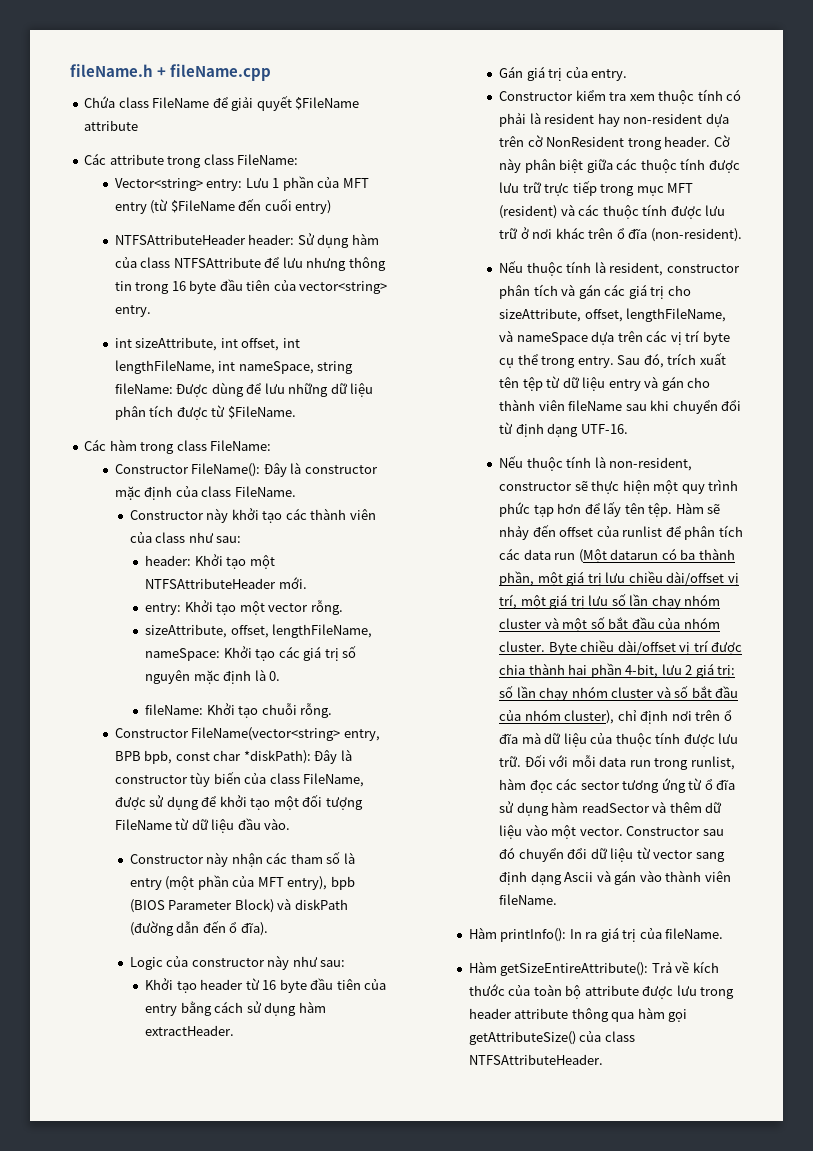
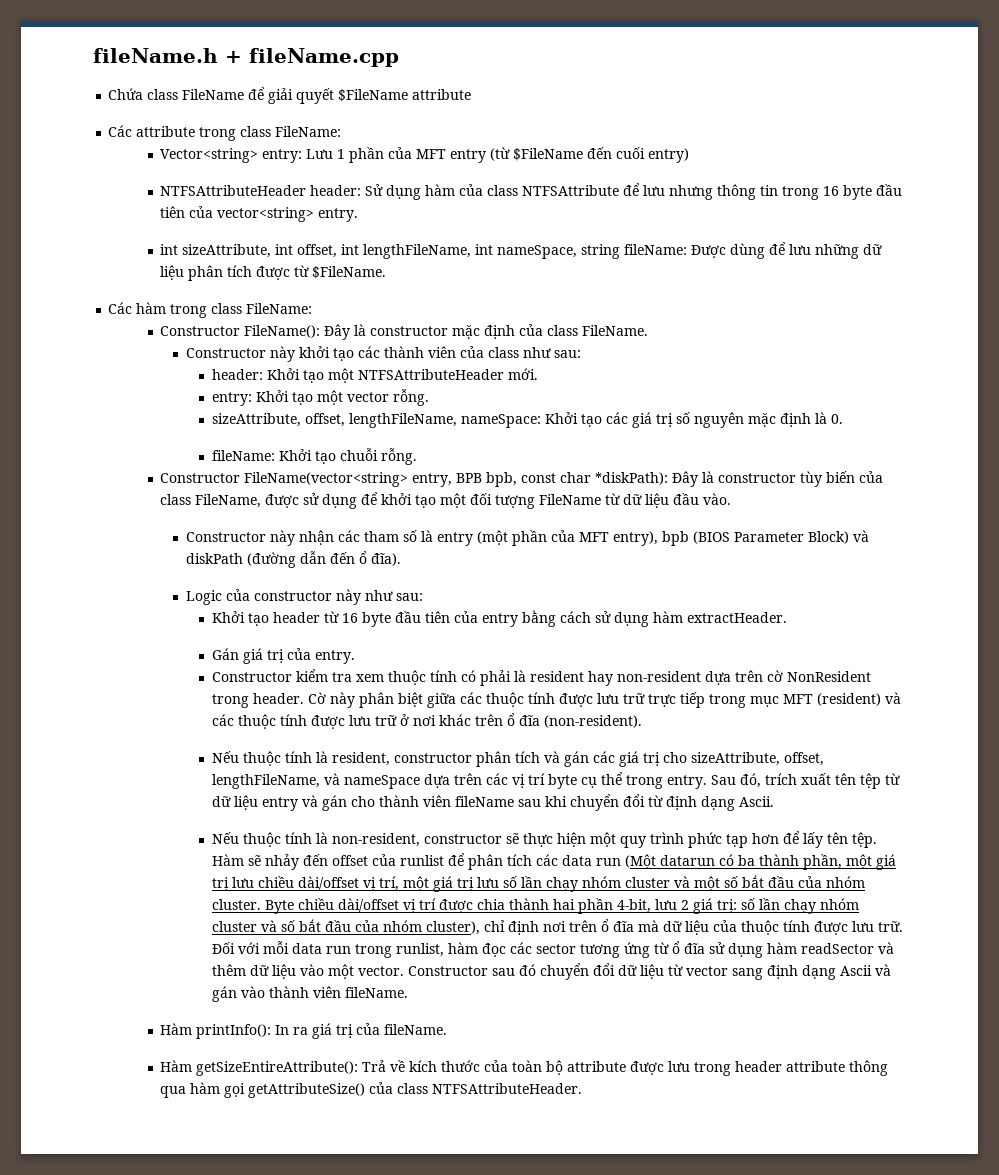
- Sau đó, trích xuất tên tệp từ dữ liệu entry và gán cho thành viên fileName sau khi chuyển đổi từ định dạng UTF-16.
+ Sau đó, trích xuất tên tệp từ dữ liệu entry và gán cho thành viên fileName sau khi chuyển đổi từ định dạng Ascii.

